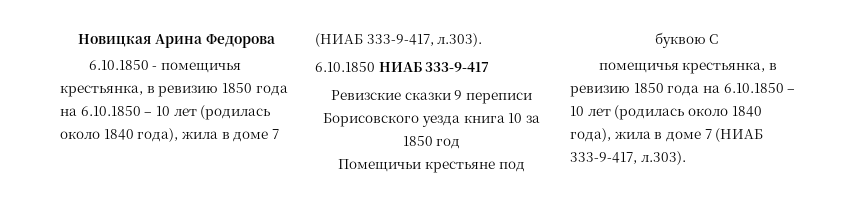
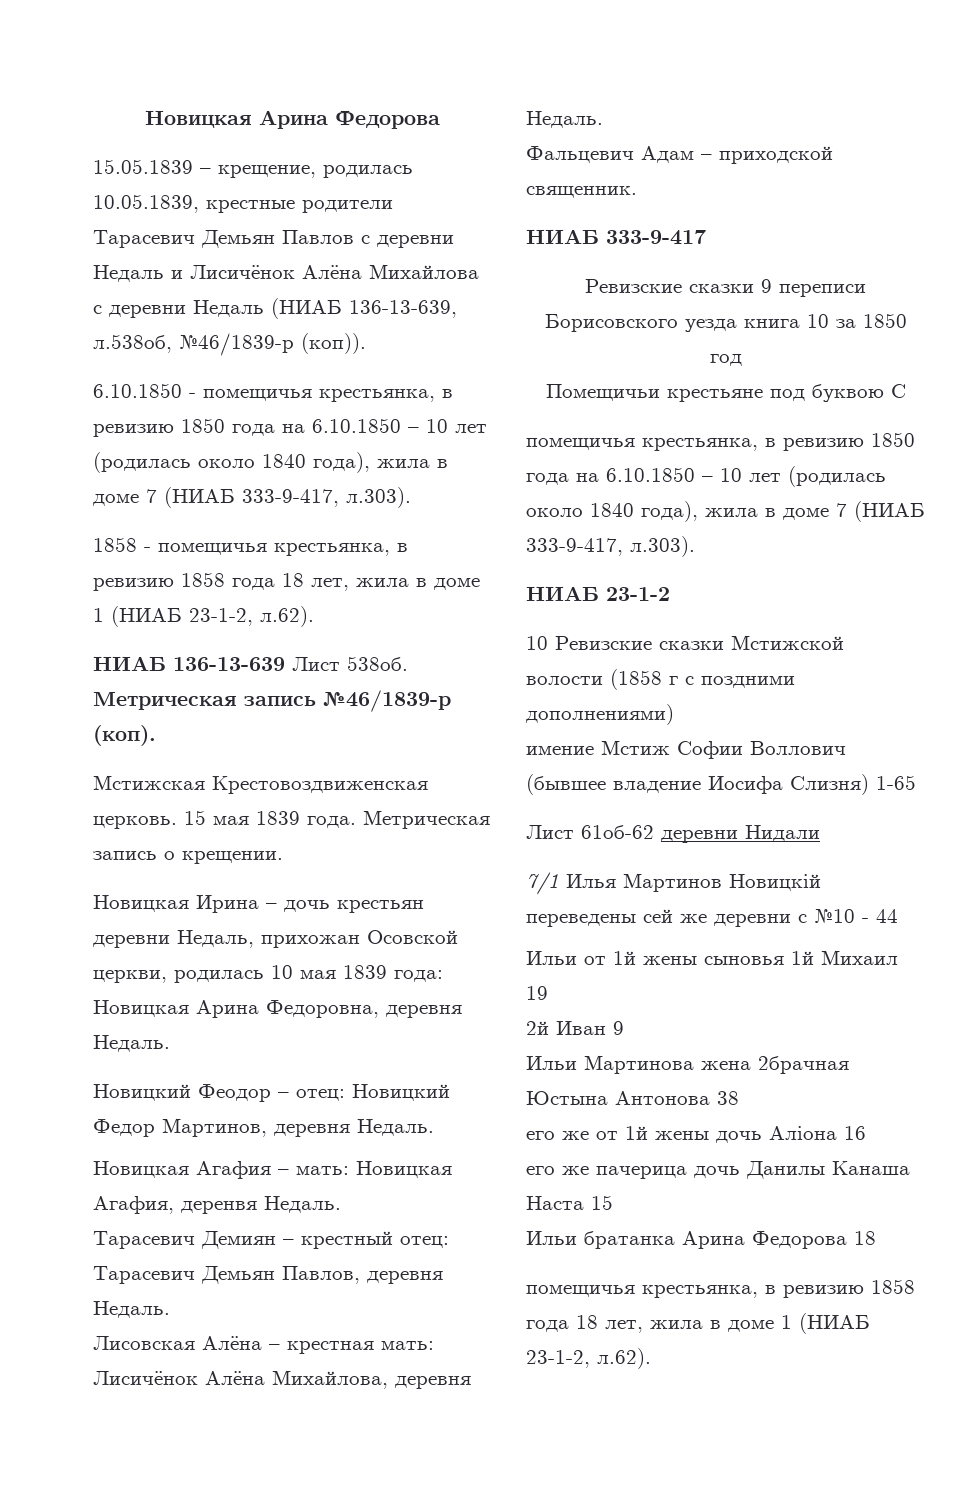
+ 15.05.1839 – крещение, родилась 10.05.1839, крестные родители Тарасевич Демьян Павлов с деревни Недаль и Лисичёнок Алёна Михайлова с деревни Недаль (НИАБ 136-13-639, л.538об, №46/1839-р (коп)).
- 6.10.1850 НИАБ 333-9-417
+ 1858 - помещичья крестьянка, в ревизию 1858 года 18 лет, жила в доме 1 (НИАБ 23-1-2, л.62).
+ НИАБ 136-13-639 Лист 538об. Метрическая запись №46/1839-р (коп).
+ Мстижская Крестовоздвиженская церковь. 15 мая 1839 года. Метрическая запись о крещении.
+ Новицкая Ирина – дочь крестьян деревни Недаль, прихожан Осовской церкви, родилась 10 мая 1839 года: Новицкая Арина Федоровна, деревня Недаль.
+ Новицкий Феодор – отец: Новицкий Федор Мартинов, деревня Недаль.
+ Новицкая Агафия – мать: Новицкая Агафия, деренвя Недаль.
+ Тарасевич Демиян – крестный отец: Тарасевич Демьян Павлов, деревня Недаль.
+ Лисовская Алёна – крестная мать: Лисичёнок Алёна Михайлова, деревня Недаль.
+ Фальцевич Адам – приходской священник.
+ НИАБ 333-9-417
+ НИАБ 23-1-2
+ 10 Ревизские сказки Мстижской волости (1858 г с поздними дополнениями)
+ имение Мстиж Софии Воллович (бывшее владение Иосифа Слизня) 1-65
+ Лист 61об-62 деревни Нидали
+ 7/1 Илья Мартинов Новицкiй переведены сей же деревни с №10 - 44
+ Ильи от 1й жены сыновья 1й Михаил 19
+ 2й Иван 9
+ Ильи Мартинова жена 2брачная Юстына Антонова 38
+ его же от 1й жены дочь Алiона 16
+ его же пачерица дочь Данилы Канаша Наста 15
+ Ильи братанка Арина Федорова 18
+ помещичья крестьянка, в ревизию 1858 года 18 лет, жила в доме 1 (НИАБ 23-1-2, л.62).

